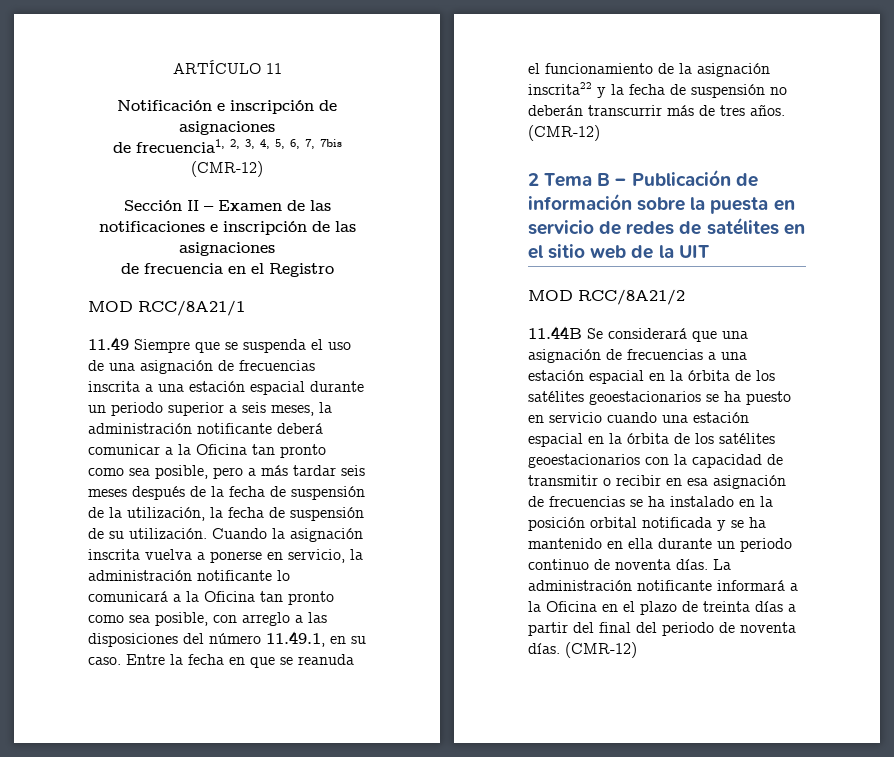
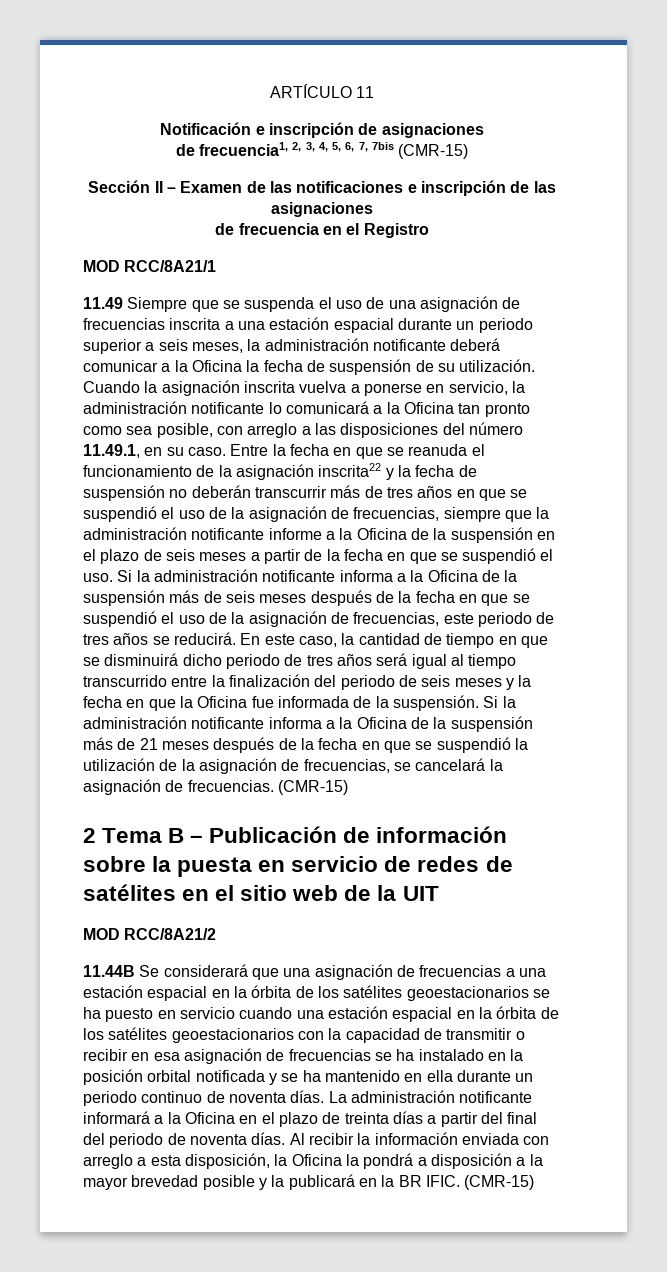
- de frecuencia1, 2, 3, 4, 5, 6, 7, 7bis (CMR-12)
+ de frecuencia1, 2, 3, 4, 5, 6, 7, 7bis (CMR-15)
- 11.49 Siempre que se suspenda el uso de una asignación de frecuencias inscrita a una estación espacial durante un periodo superior a seis meses, la administración notificante deberá comunicar a la Oficina tan pronto como sea posible, pero a más tardar seis meses después de la fecha de suspensión de la utilización, la fecha de suspensión de su utilización.
+ 11.49 Siempre que se suspenda el uso de una asignación de frecuencias inscrita a una estación espacial durante un periodo superior a seis meses, la administración notificante deberá comunicar a la Oficina la fecha de suspensión de su utilización.
- Entre la fecha en que se reanuda el funcionamiento de la asignación inscrita22 y la fecha de suspensión no deberán transcurrir más de tres años. (CMR-12)
+ Entre la fecha en que se reanuda el funcionamiento de la asignación inscrita22 y la fecha de suspensión no deberán transcurrir más de tres años en que se suspendió el uso de la asignación de frecuencias, siempre que la administración notificante informe a la Oficina de la suspensión en el plazo de seis meses a partir de la fecha en que se suspendió el uso. Si la administración notificante informa a la Oficina de la suspensión más de seis meses después de la fecha en que se suspendió el uso de la asignación de frecuencias, este periodo de tres años se reducirá. En este caso, la cantidad de tiempo en que se disminuirá dicho periodo de tres años será igual al tiempo transcurrido entre la finalización del periodo de seis meses y la fecha en que la Oficina fue informada de la suspensión. Si la administración notificante informa a la Oficina de la suspensión más de 21 meses después de la fecha en que se suspendió la utilización de la asignación de frecuencias, se cancelará la asignación de frecuencias. (CMR-15)
- La administración notificante informará a la Oficina en el plazo de treinta días a partir del final del periodo de noventa días. (CMR-12)
+ La administración notificante informará a la Oficina en el plazo de treinta días a partir del final del periodo de noventa días. Al recibir la información enviada con arreglo a esta disposición, la Oficina la pondrá a disposición a la mayor brevedad posible y la publicará en la BR IFIC. (CMR-15)

